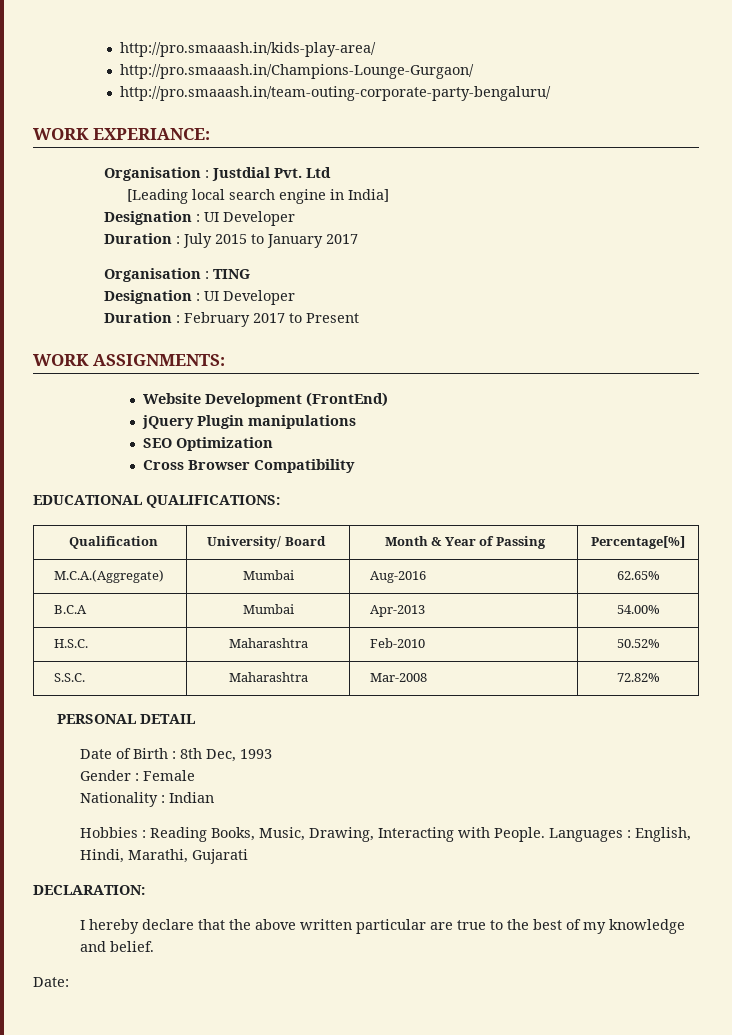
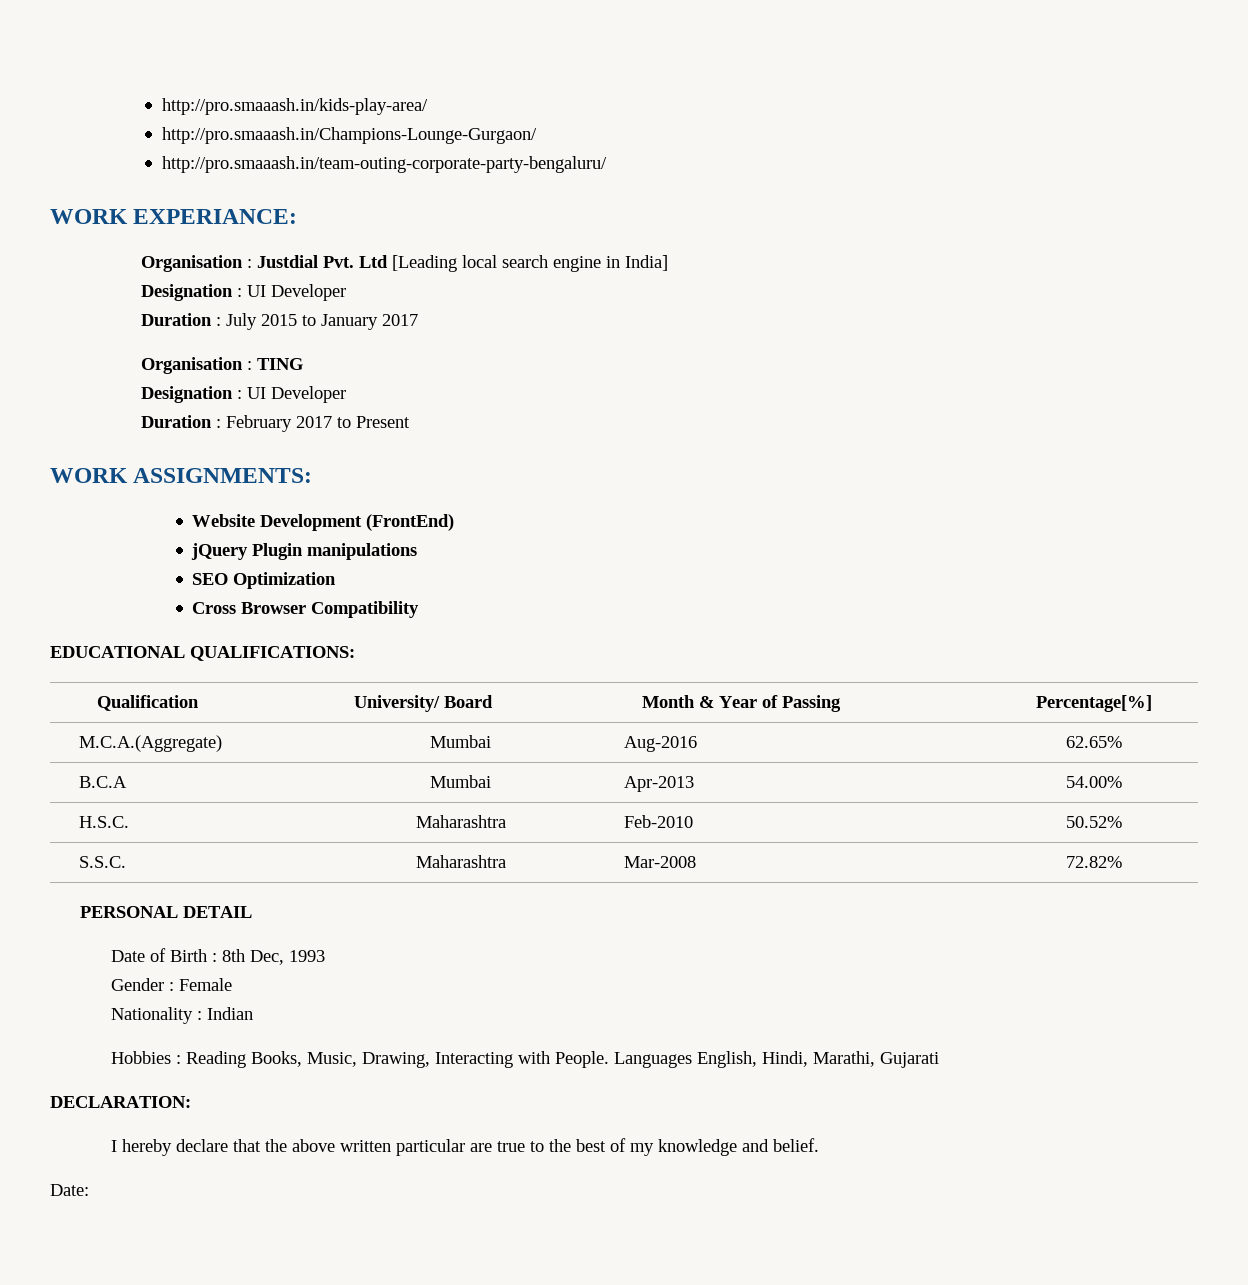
- Organisation : Justdial Pvt. Ltd
- [Leading local search engine in India]
+ Organisation : Justdial Pvt. Ltd [Leading local search engine in India]
- Languages : English, Hindi, Marathi, Gujarati
+ Languages English, Hindi, Marathi, Gujarati

